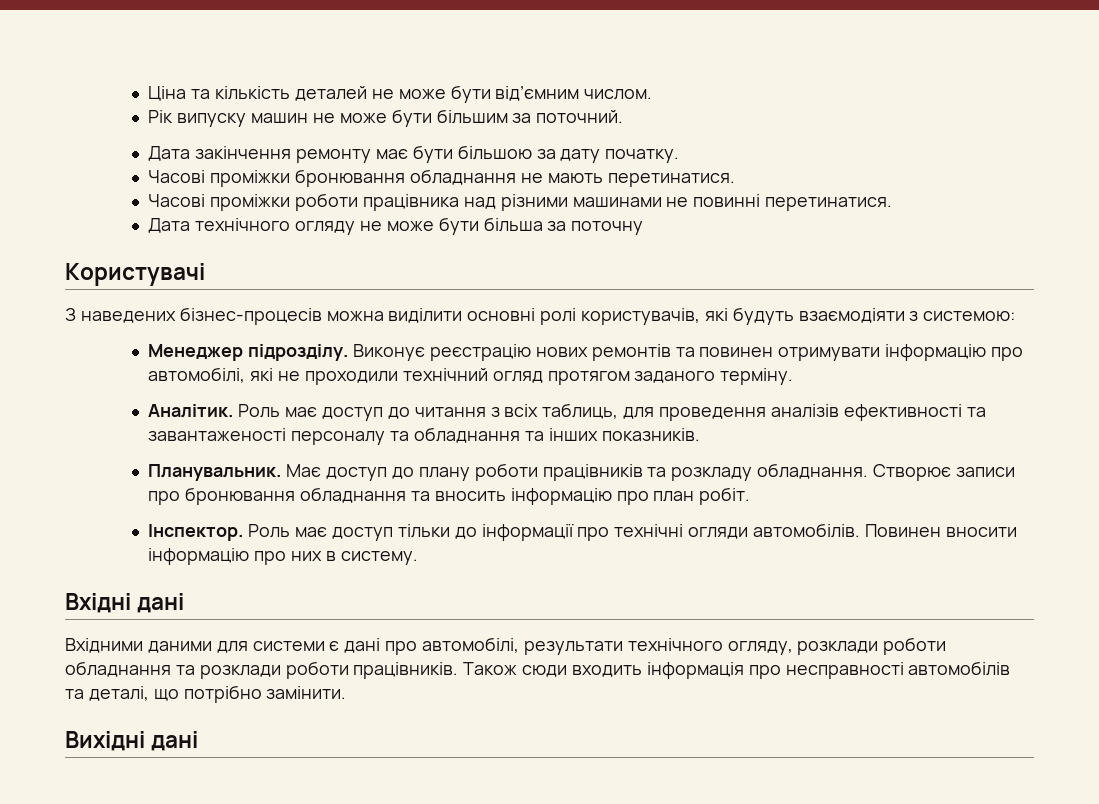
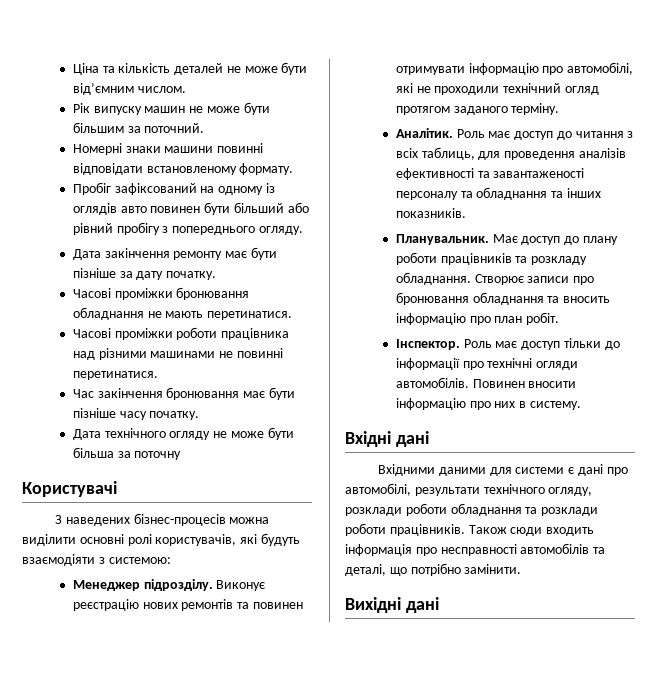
+ Номерні знаки машини повинні відповідати встановленому формату.
+ Пробіг зафіксований на одному із оглядів авто повинен бути більший або рівний пробігу з попереднього огляду.
- Дата закінчення ремонту має бути більшою за дату початку.
+ Дата закінчення ремонту має бути пізніше за дату початку.
+ Час закінчення бронювання має бути пізніше часу початку.

